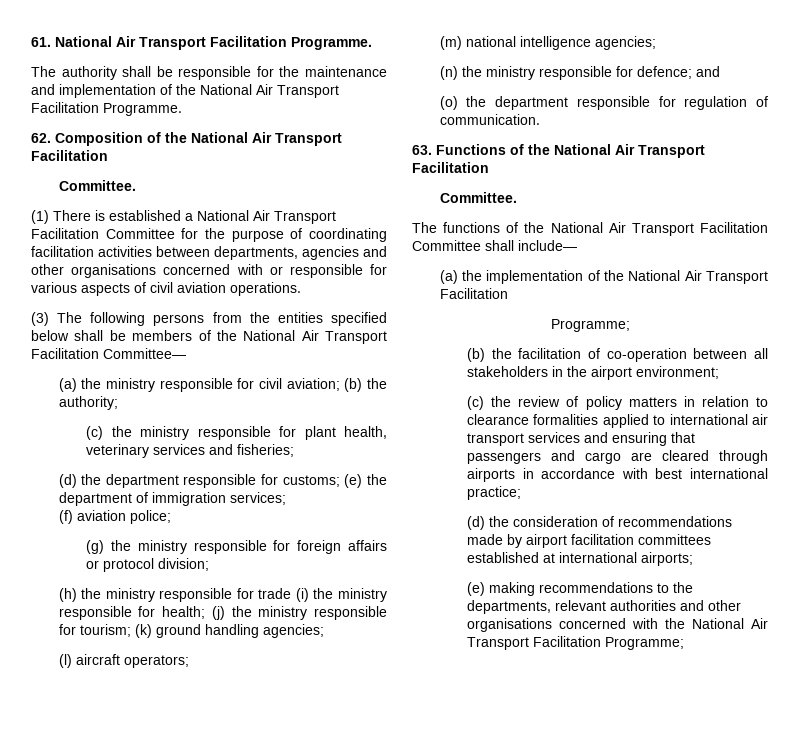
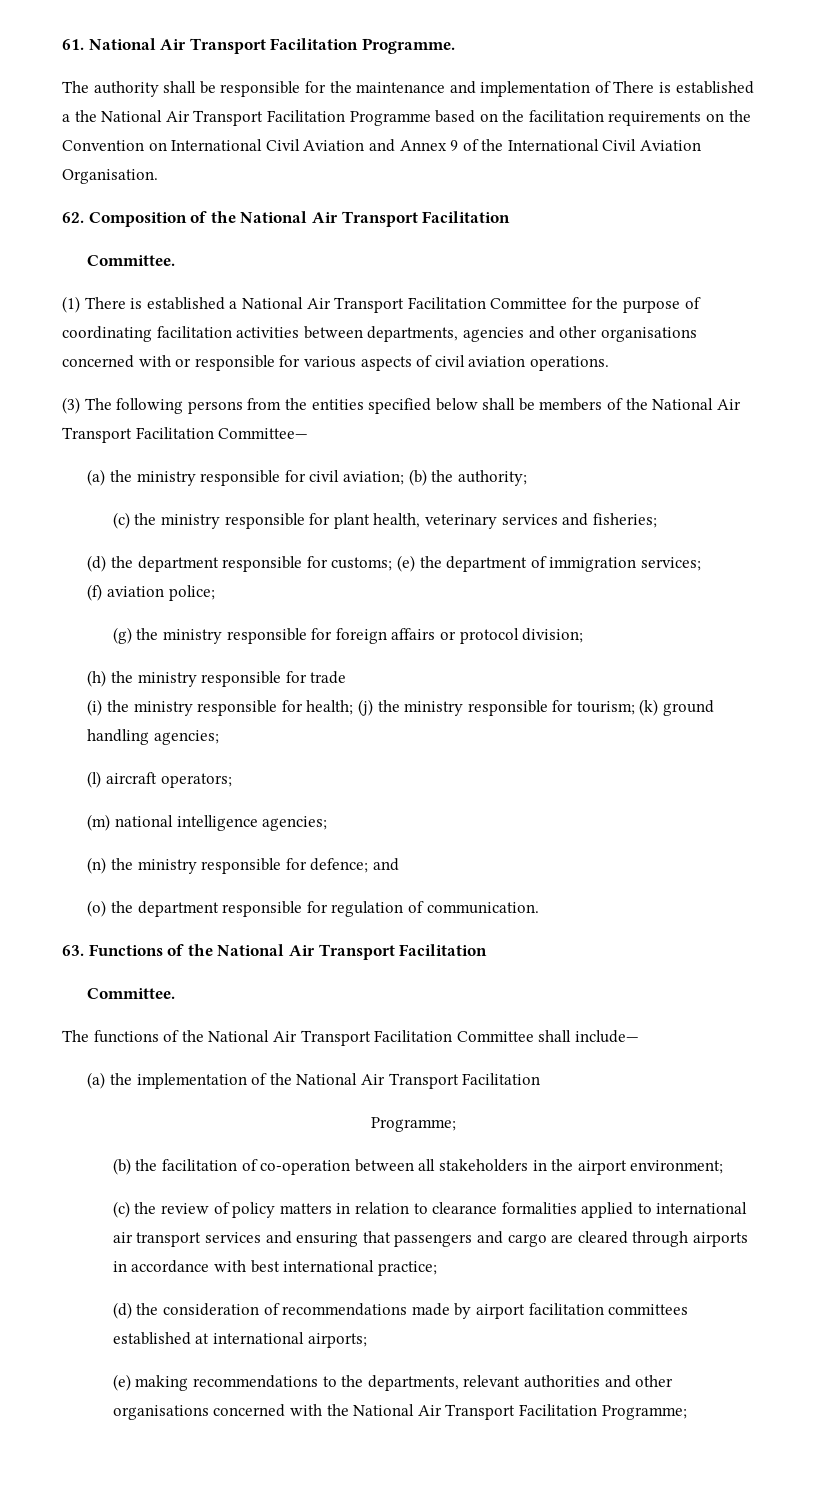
- The authority shall be responsible for the maintenance and implementation of the National Air Transport Facilitation Programme.
+ The authority shall be responsible for the maintenance and implementation of There is established a the National Air Transport Facilitation Programme based on the facilitation requirements on the Convention on International Civil Aviation and Annex 9 of the International Civil Aviation Organisation.
- (h) the ministry responsible for trade (i) the ministry responsible for health; (j) the ministry responsible for tourism; (k) ground handling agencies;
+ (h) the ministry responsible for trade
+ (i) the ministry responsible for health; (j) the ministry responsible for tourism; (k) ground handling agencies;

